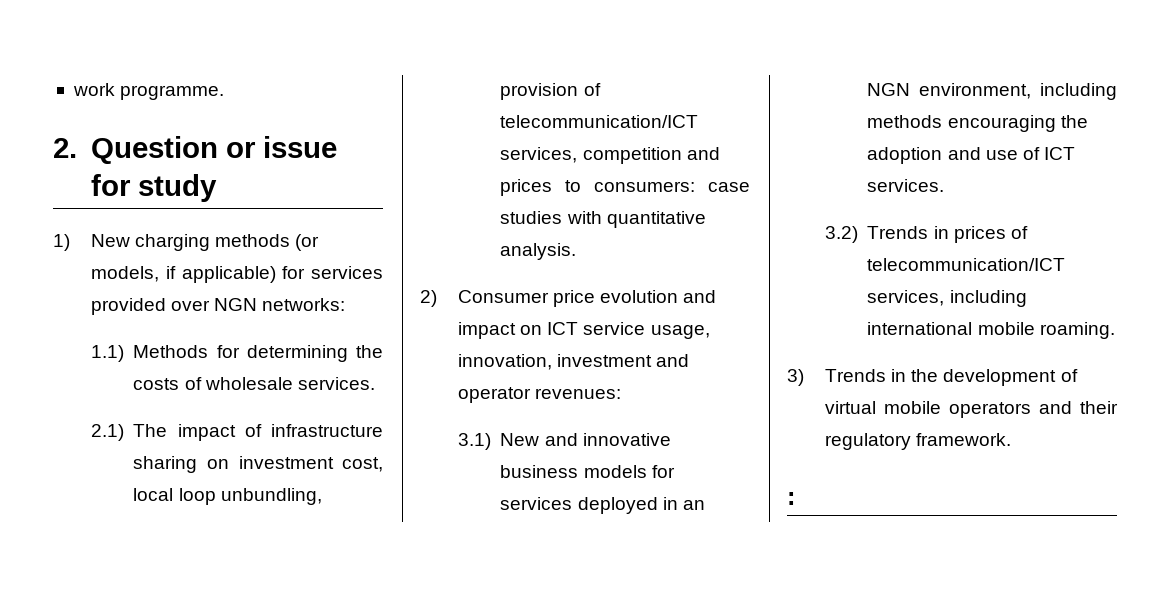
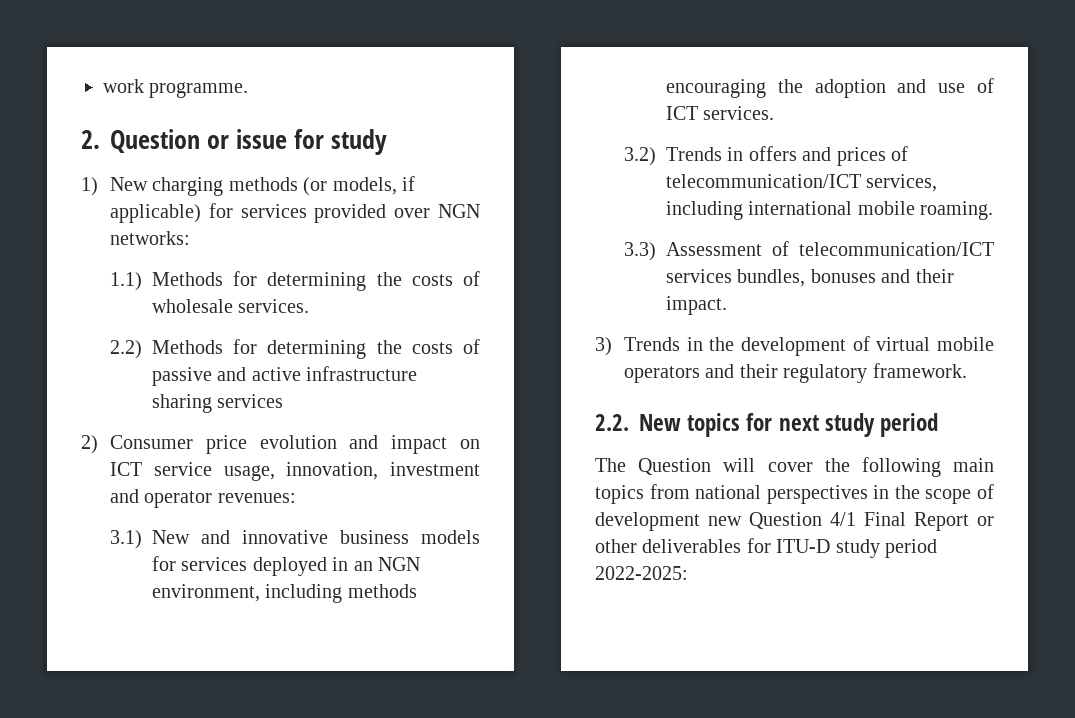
- 2.1) The impact of infrastructure sharing on investment cost, local loop unbundling, provision of telecommunication/ICT services, competition and prices to consumers: case studies with quantitative analysis.
+ 2.2) Methods for determining the costs of passive and active infrastructure sharing services
- 3.2) Trends in prices of telecommunication/ICT services, including international mobile roaming.
+ 3.2) Trends in offers and prices of telecommunication/ICT services, including international mobile roaming.
+ 3.3) Assessment of telecommunication/ICT services bundles, bonuses and their impact.
- :
+ 2.2. New topics for next study period
+ The Question will cover the following main topics from national perspectives in the scope of development new Question 4/1 Final Report or other deliverables for ITU-D study period 2022-2025:

